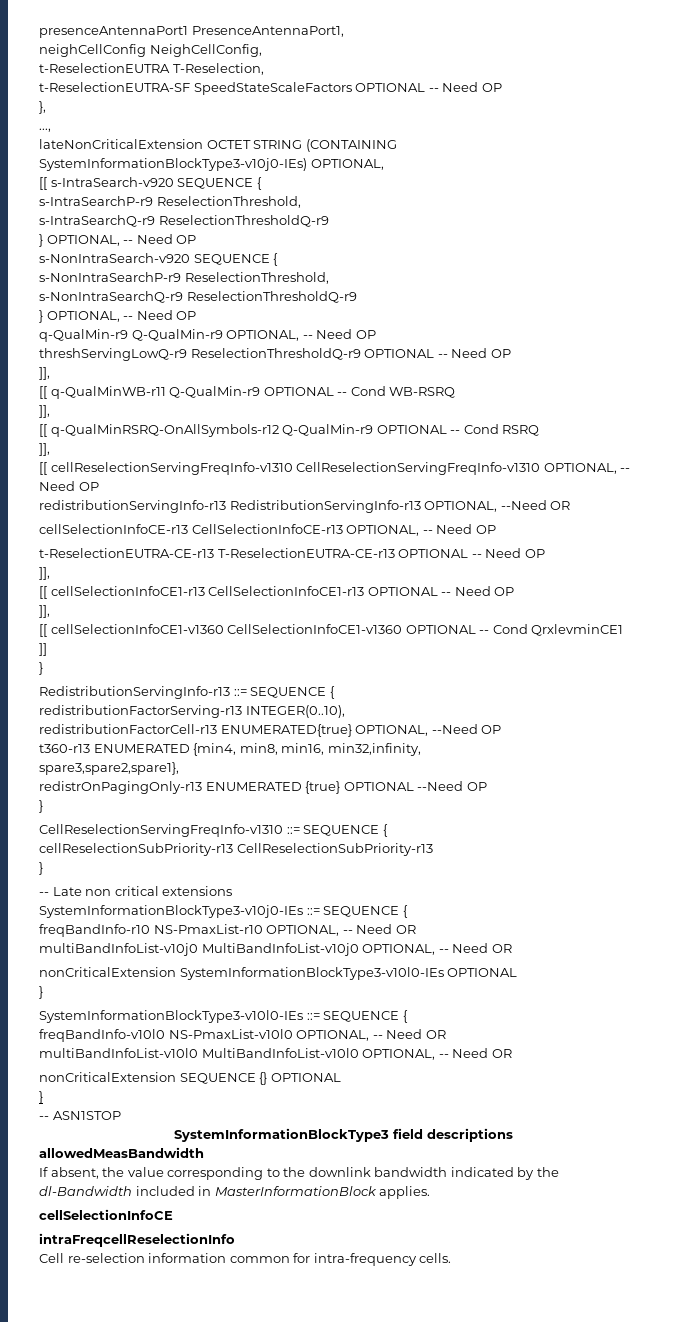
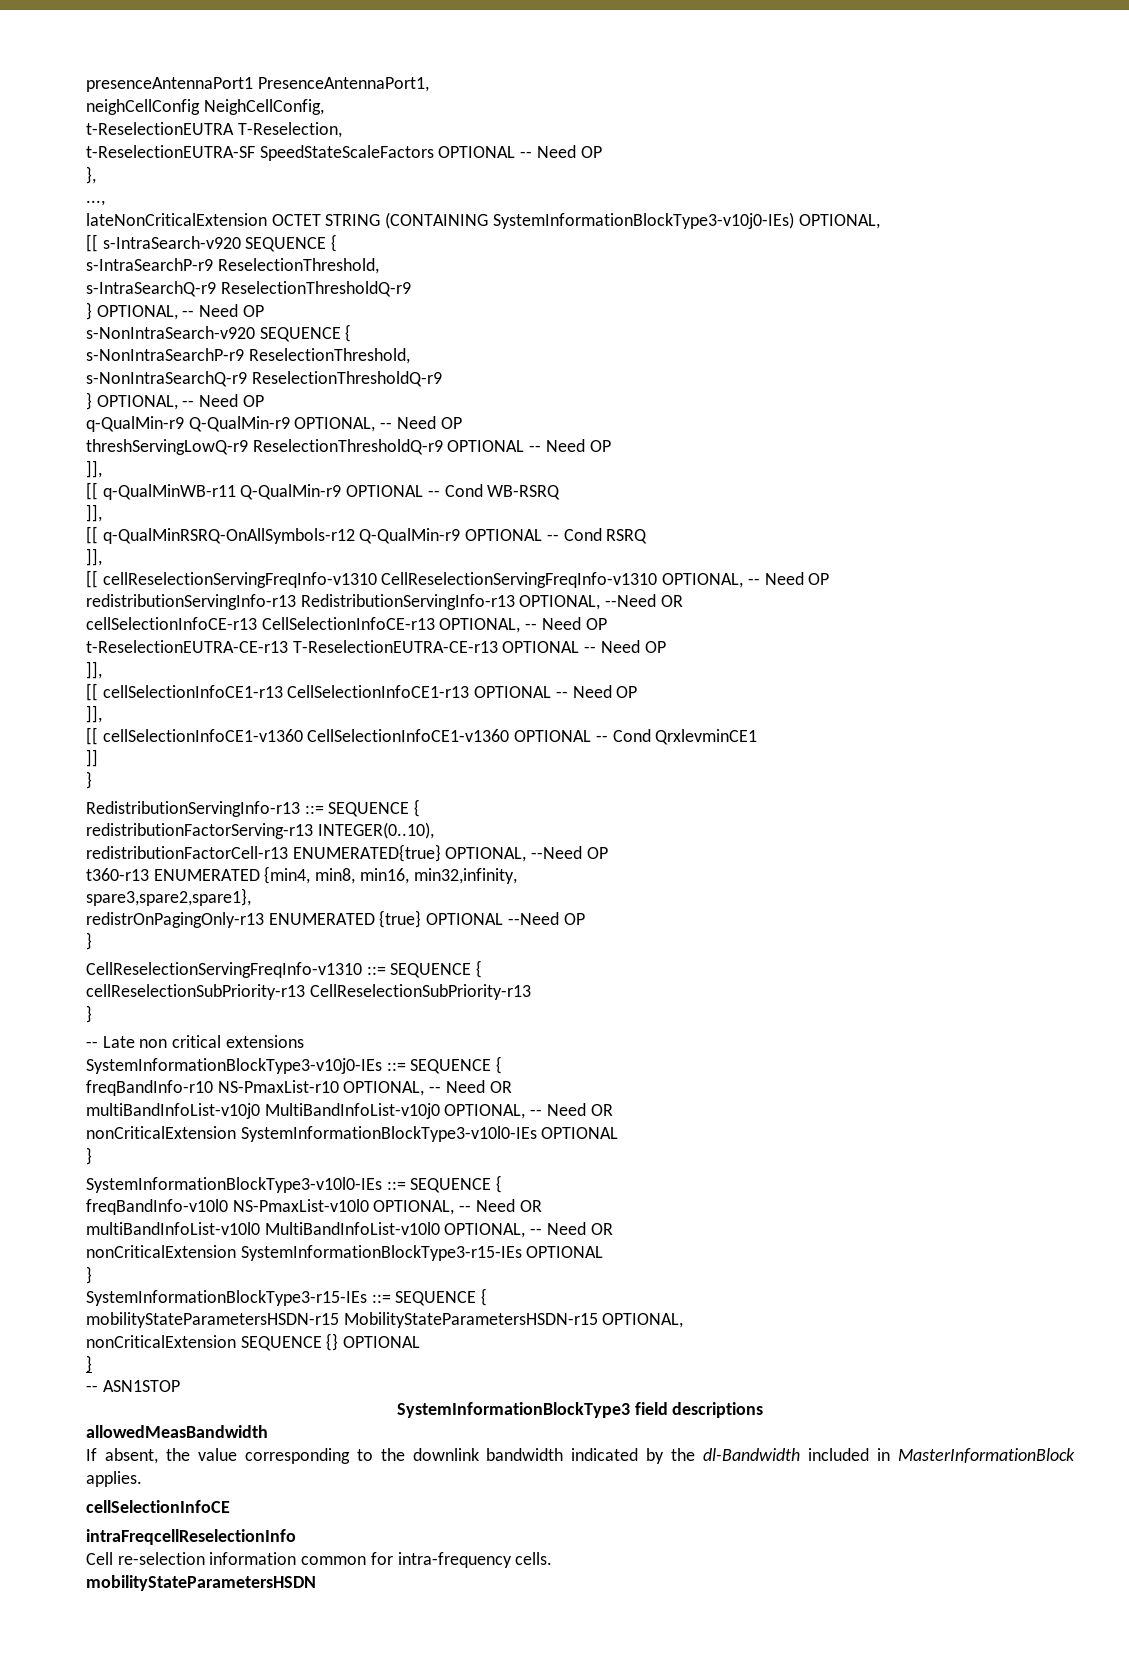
+ nonCriticalExtension SystemInformationBlockType3-r15-IEs OPTIONAL
+ }
+ SystemInformationBlockType3-r15-IEs ::= SEQUENCE {
+ mobilityStateParametersHSDN-r15 MobilityStateParametersHSDN-r15 OPTIONAL,
+ mobilityStateParametersHSDN

